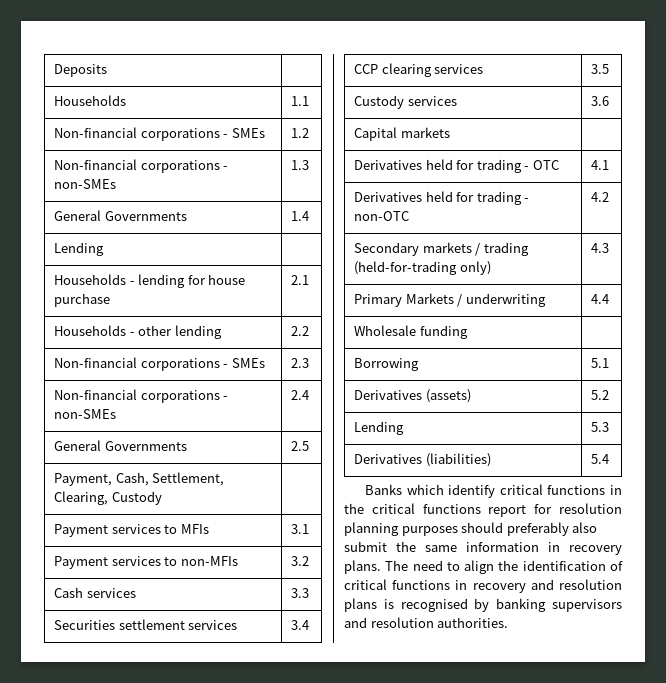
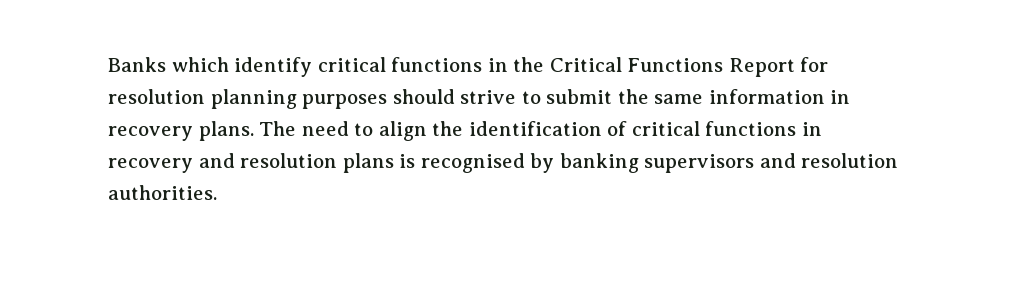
- Deposits |
- Households | 1.1
- Non-financial corporations - SMEs | 1.2
- Non-financial corporations - non-SMEs | 1.3
- General Governments | 1.4
- Lending |
- Households - lending for house purchase | 2.1
- Households - other lending | 2.2
- Non-financial corporations - SMEs | 2.3
- Non-financial corporations - non-SMEs | 2.4
- General Governments | 2.5
- Payment, Cash, Settlement, Clearing, Custody |
- Payment services to MFIs | 3.1
- Payment services to non-MFIs | 3.2
- Cash services | 3.3
- Securities settlement services | 3.4
- CCP clearing services | 3.5
- Custody services | 3.6
- Capital markets |
- Derivatives held for trading - OTC | 4.1
- Derivatives held for trading - non-OTC | 4.2
- Secondary markets / trading (held-for-trading only) | 4.3
- Primary Markets / underwriting | 4.4
- Wholesale funding |
- Borrowing | 5.1
- Derivatives (assets) | 5.2
- Lending | 5.3
- Derivatives (liabilities) | 5.4
- Banks which identify critical functions in the critical functions report for resolution planning purposes should preferably also submit the same information in recovery plans.
+ Banks which identify critical functions in the Critical Functions Report for resolution planning purposes should strive to submit the same information in recovery plans.

